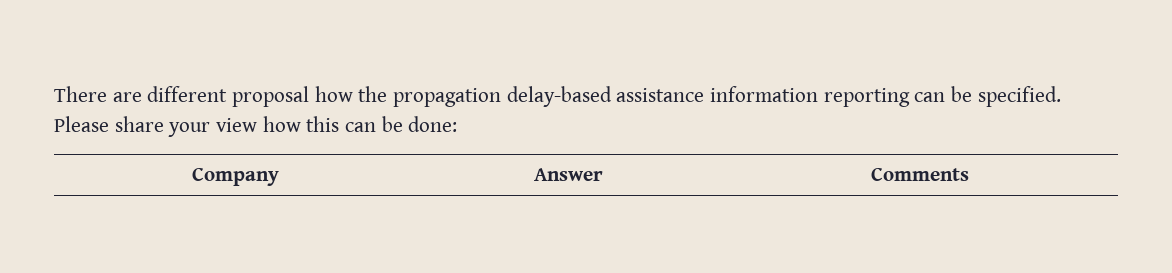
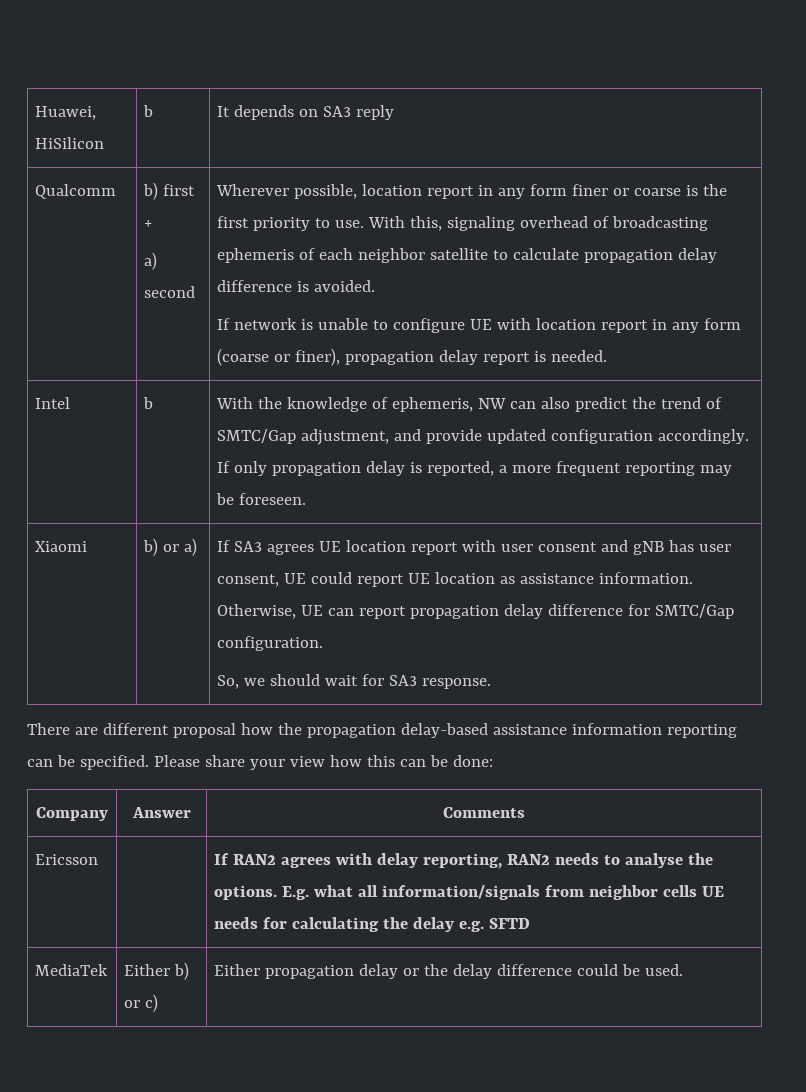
+ Huawei, HiSilicon | b | It depends on SA3 reply
+ Qualcomm | b) first +
+ a) second | Wherever possible, location report in any form finer or coarse is the first priority to use. With this, signaling overhead of broadcasting ephemeris of each neighbor satellite to calculate propagation delay difference is avoided.
+ If network is unable to configure UE with location report in any form (coarse or finer), propagation delay report is needed.
+ Intel | b | With the knowledge of ephemeris, NW can also predict the trend of SMTC/Gap adjustment, and provide updated configuration accordingly. If only propagation delay is reported, a more frequent reporting may be foreseen.
+ Xiaomi | b) or a) | If SA3 agrees UE location report with user consent and gNB has user consent, UE could report UE location as assistance information. Otherwise, UE can report propagation delay difference for SMTC/Gap configuration.
+ So, we should wait for SA3 response.
+ Ericsson | | If RAN2 agrees with delay reporting, RAN2 needs to analyse the options. E.g. what all information/signals from neighbor cells UE needs for calculating the delay e.g. SFTD
+ MediaTek | Either b) or c) | Either propagation delay or the delay difference could be used.

